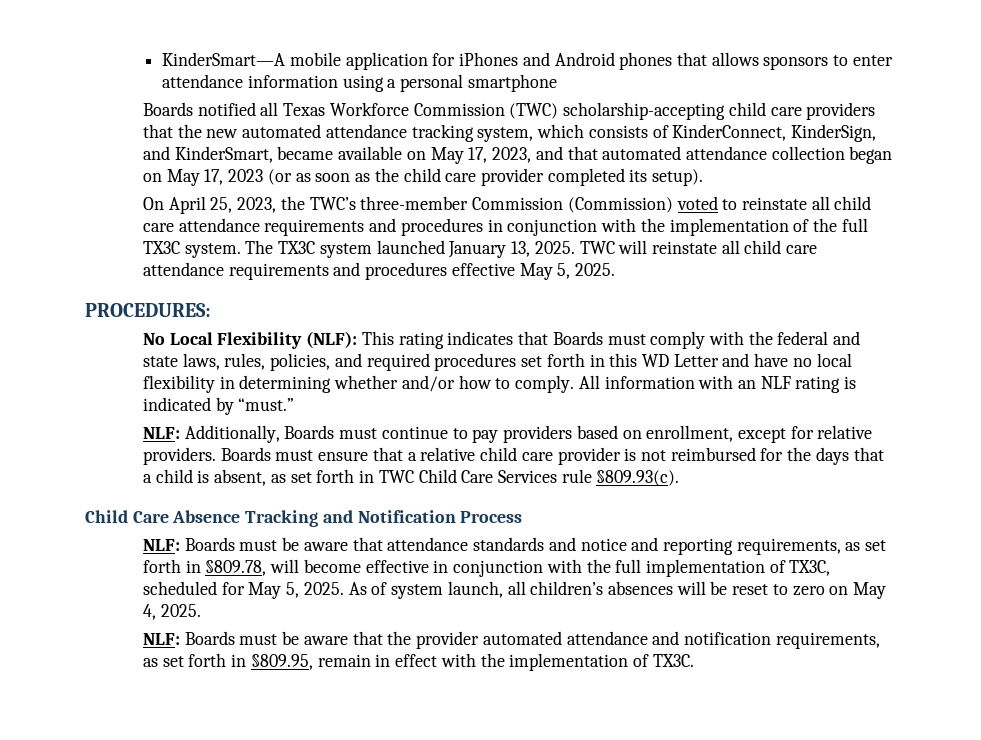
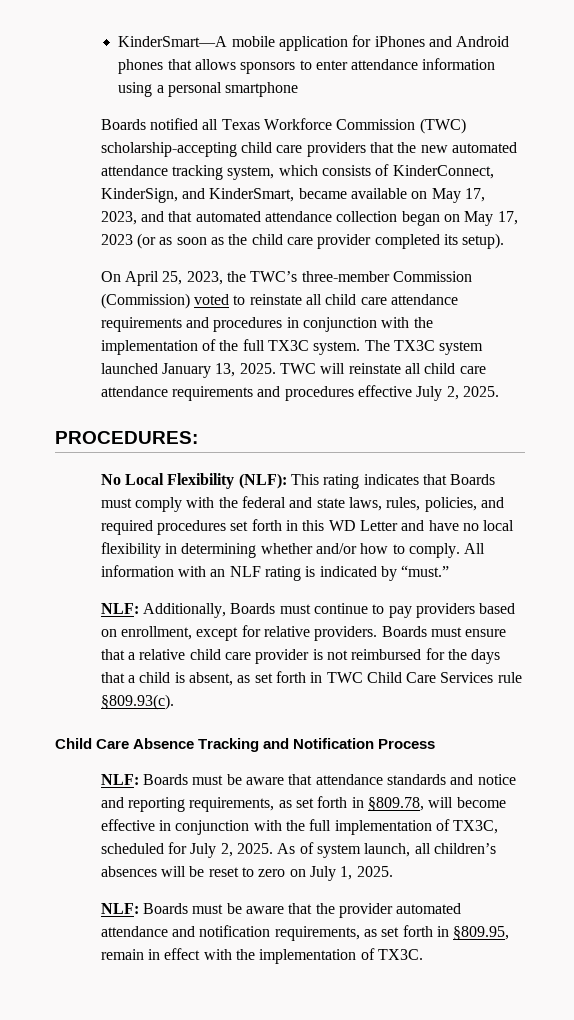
- TWC will reinstate all child care attendance requirements and procedures effective May 5, 2025.
+ TWC will reinstate all child care attendance requirements and procedures effective July 2, 2025.
- NLF: Boards must be aware that attendance standards and notice and reporting requirements, as set forth in §809.78, will become effective in conjunction with the full implementation of TX3C, scheduled for May 5, 2025.
+ NLF: Boards must be aware that attendance standards and notice and reporting requirements, as set forth in §809.78, will become effective in conjunction with the full implementation of TX3C, scheduled for July 2, 2025.
- As of system launch, all children’s absences will be reset to zero on May 4, 2025.
+ As of system launch, all children’s absences will be reset to zero on July 1, 2025.

